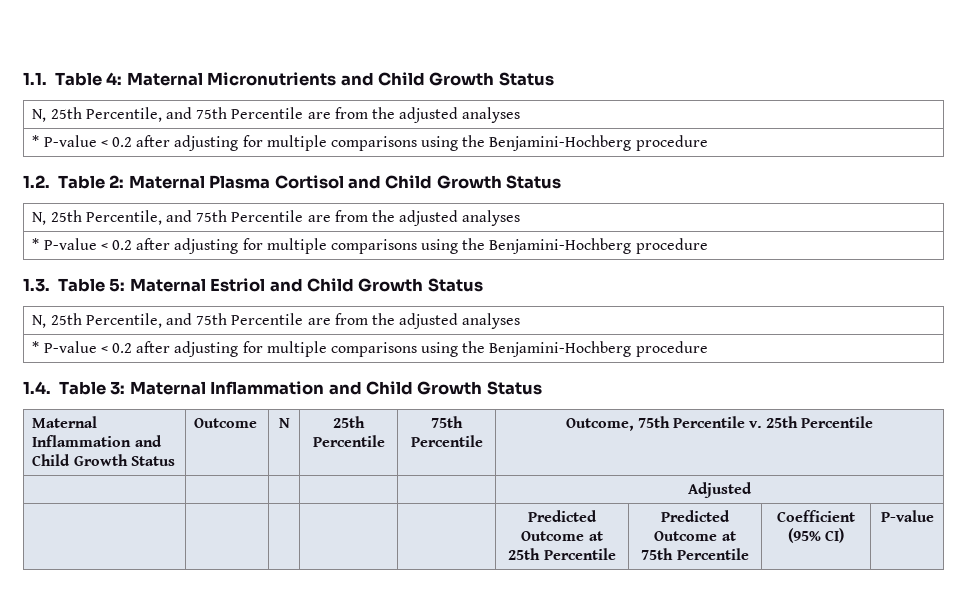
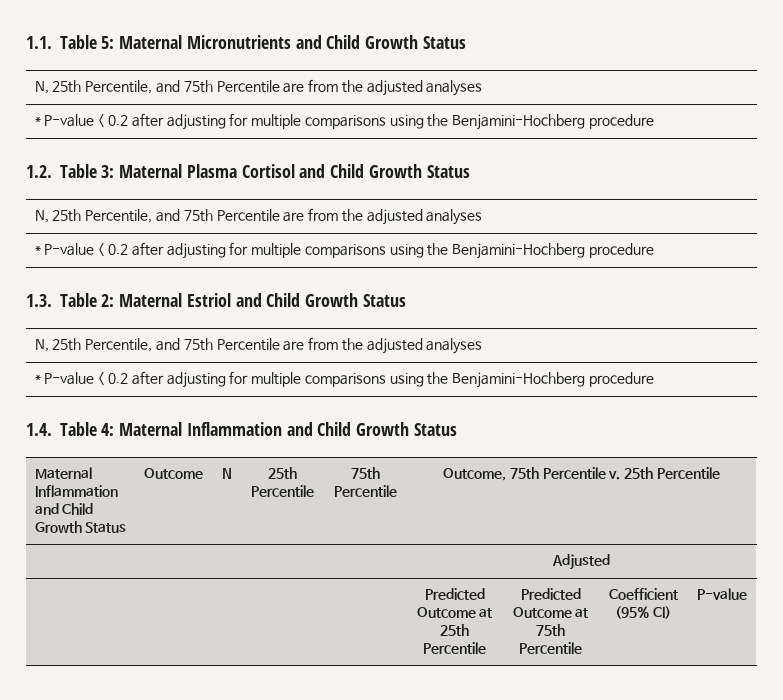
- 1.1. Table 4: Maternal Micronutrients and Child Growth Status
+ 1.1. Table 5: Maternal Micronutrients and Child Growth Status
- 1.2. Table 2: Maternal Plasma Cortisol and Child Growth Status
+ 1.2. Table 3: Maternal Plasma Cortisol and Child Growth Status
- 1.3. Table 5: Maternal Estriol and Child Growth Status
+ 1.3. Table 2: Maternal Estriol and Child Growth Status
- 1.4. Table 3: Maternal Inflammation and Child Growth Status
+ 1.4. Table 4: Maternal Inflammation and Child Growth Status

